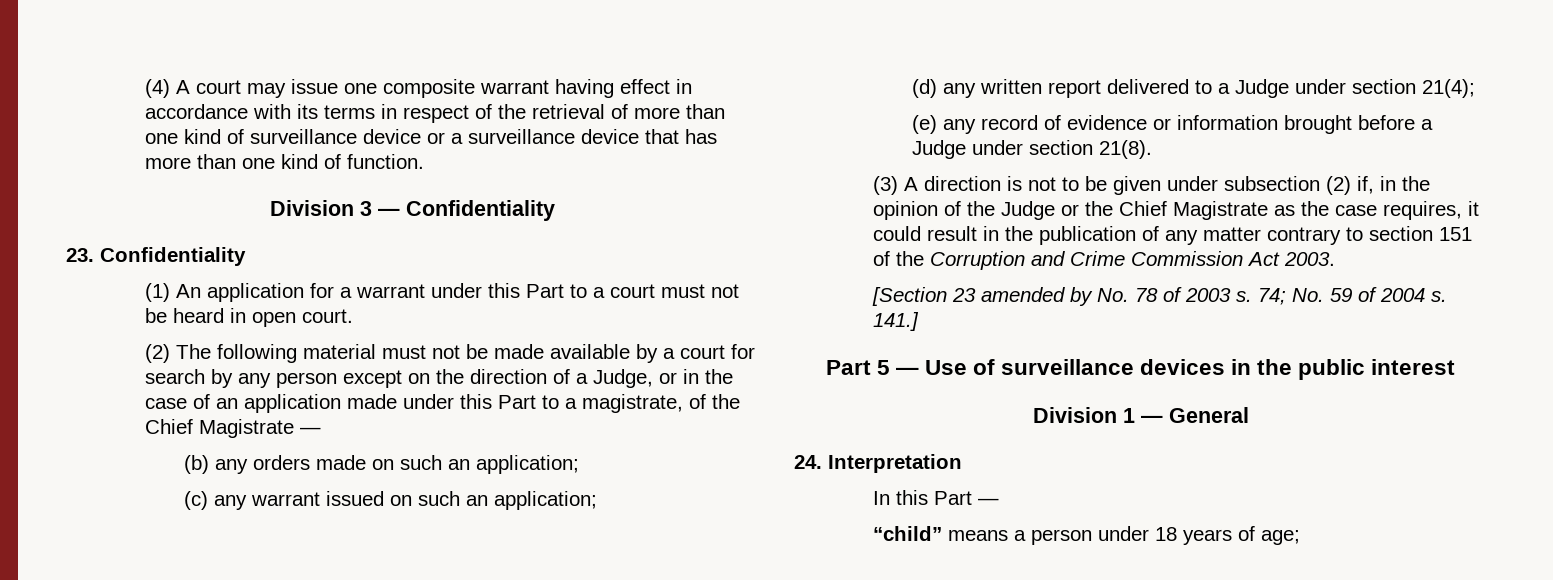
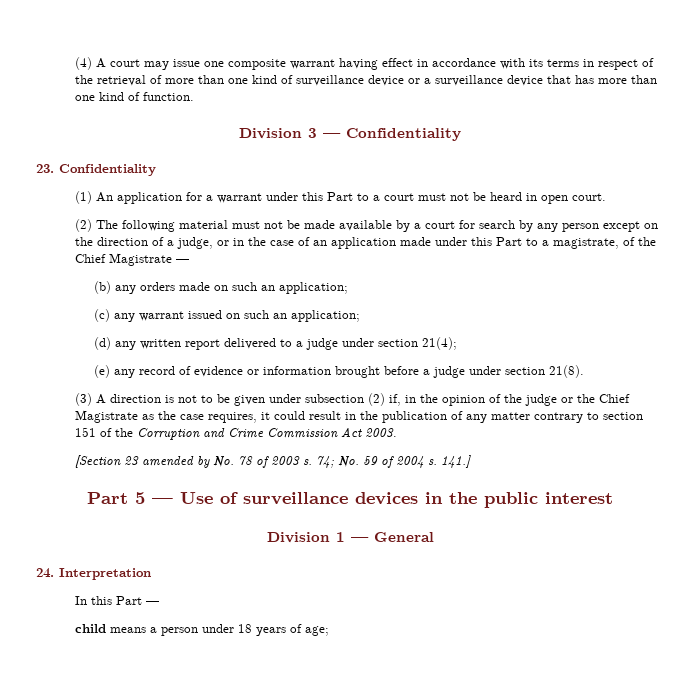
- (2) The following material must not be made available by a court for search by any person except on the direction of a Judge, or in the case of an application made under this Part to a magistrate, of the Chief Magistrate —
+ (2) The following material must not be made available by a court for search by any person except on the direction of a judge, or in the case of an application made under this Part to a magistrate, of the Chief Magistrate —
- (d) any written report delivered to a Judge under section 21(4);
+ (d) any written report delivered to a judge under section 21(4);
- (e) any record of evidence or information brought before a Judge under section 21(8).
+ (e) any record of evidence or information brought before a judge under section 21(8).
- (3) A direction is not to be given under subsection (2) if, in the opinion of the Judge or the Chief Magistrate as the case requires, it could result in the publication of any matter contrary to section 151 of the Corruption and Crime Commission Act 2003.
+ (3) A direction is not to be given under subsection (2) if, in the opinion of the judge or the Chief Magistrate as the case requires, it could result in the publication of any matter contrary to section 151 of the Corruption and Crime Commission Act 2003.
- “child” means a person under 18 years of age;
+ child means a person under 18 years of age;

